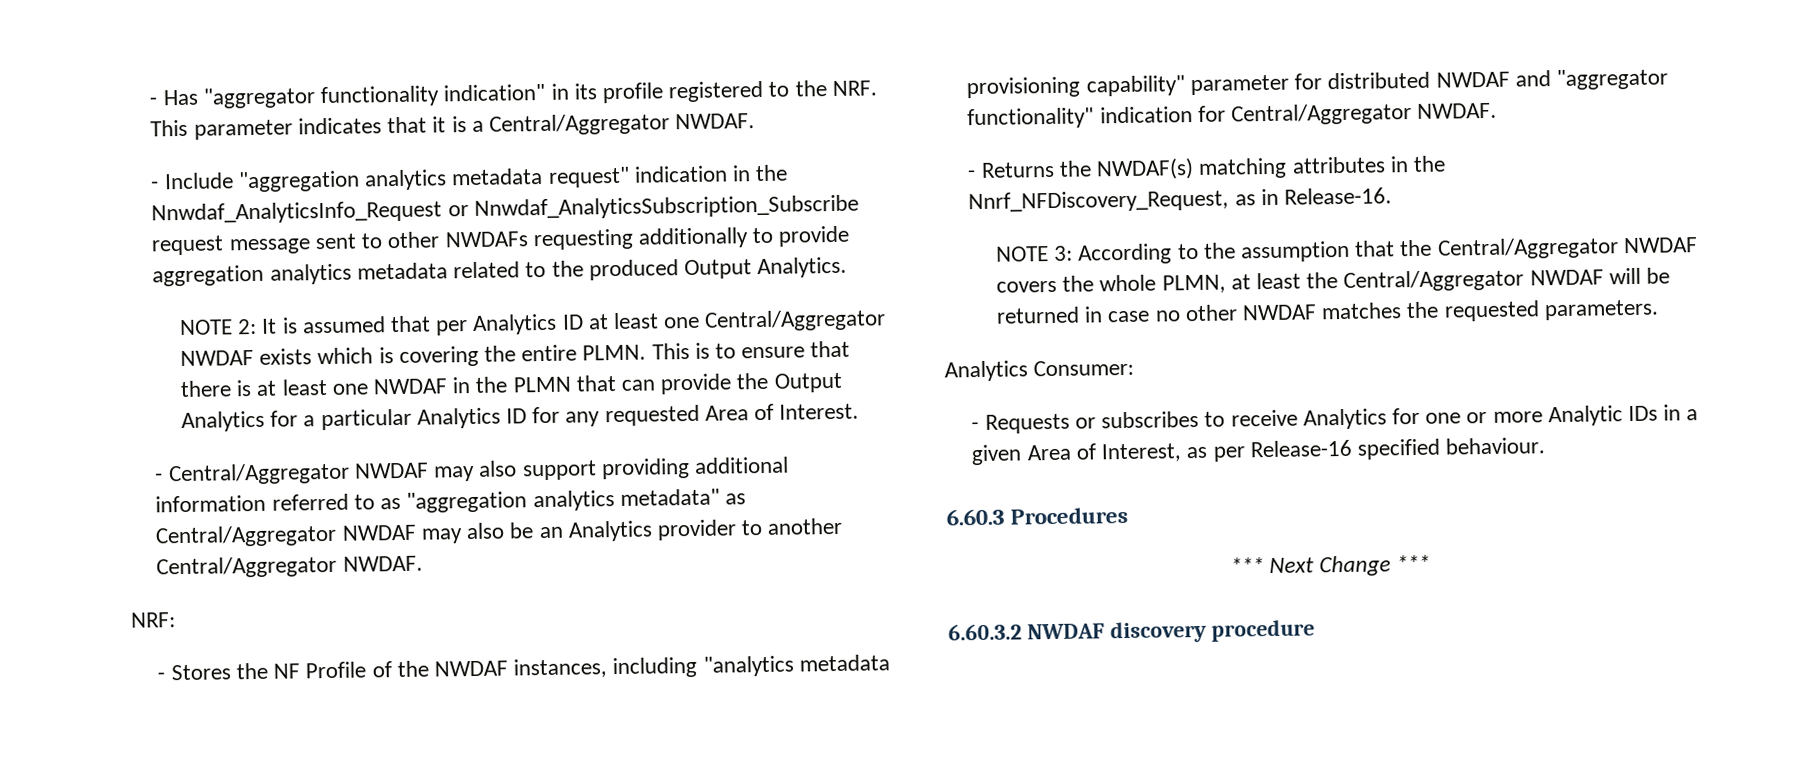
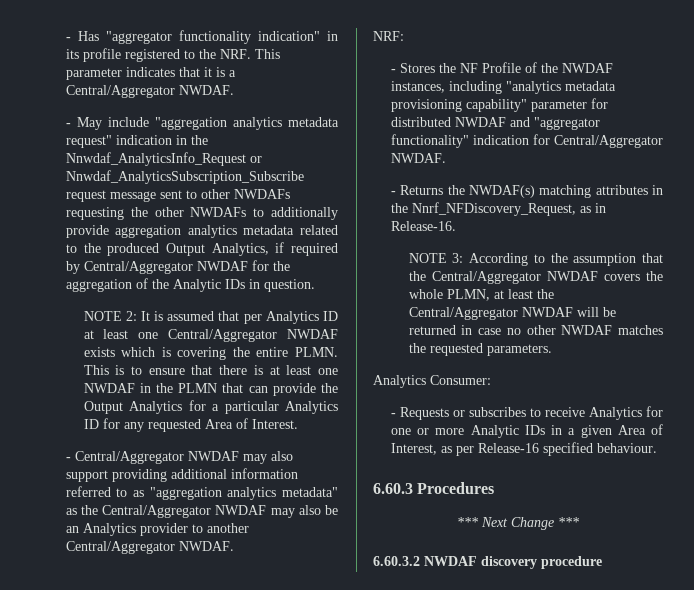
- - Include "aggregation analytics metadata request" indication in the Nnwdaf_AnalyticsInfo_Request or Nnwdaf_AnalyticsSubscription_Subscribe request message sent to other NWDAFs requesting additionally to provide aggregation analytics metadata related to the produced Output Analytics.
+ - May include "aggregation analytics metadata request" indication in the Nnwdaf_AnalyticsInfo_Request or Nnwdaf_AnalyticsSubscription_Subscribe request message sent to other NWDAFs requesting the other NWDAFs to additionally provide aggregation analytics metadata related to the produced Output Analytics, if required by Central/Aggregator NWDAF for the aggregation of the Analytic IDs in question.
- - Central/Aggregator NWDAF may also support providing additional information referred to as "aggregation analytics metadata" as Central/Aggregator NWDAF may also be an Analytics provider to another Central/Aggregator NWDAF.
+ - Central/Aggregator NWDAF may also support providing additional information referred to as "aggregation analytics metadata" as the Central/Aggregator NWDAF may also be an Analytics provider to another Central/Aggregator NWDAF.

